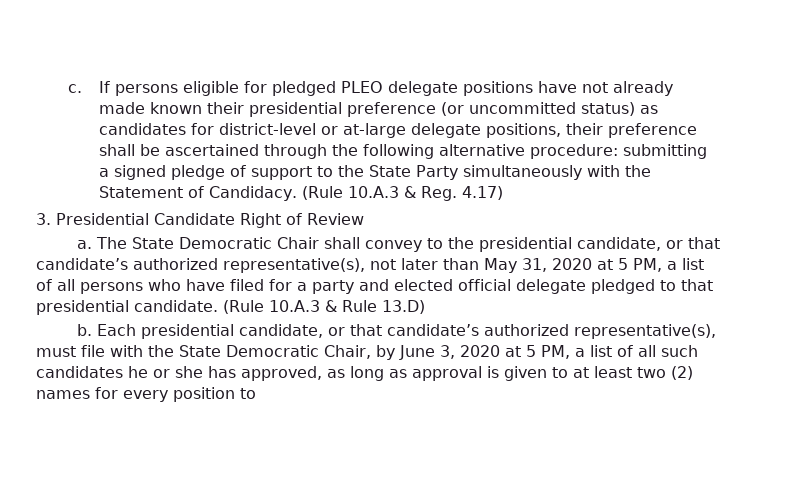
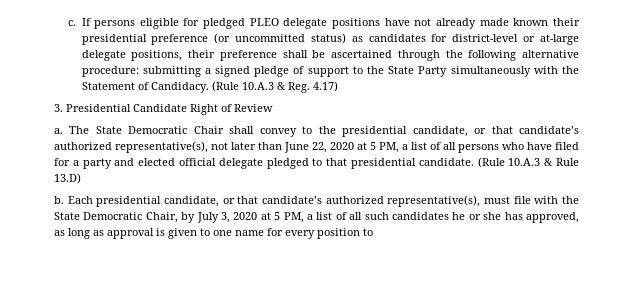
- The State Democratic Chair shall convey to the presidential candidate, or that candidate’s authorized representative(s), not later than May 31, 2020 at 5 PM, a list of all persons who have filed for a party and elected official delegate pledged to that presidential candidate.
+ The State Democratic Chair shall convey to the presidential candidate, or that candidate’s authorized representative(s), not later than June 22, 2020 at 5 PM, a list of all persons who have filed for a party and elected official delegate pledged to that presidential candidate.
- Each presidential candidate, or that candidate’s authorized representative(s), must file with the State Democratic Chair, by June 3, 2020 at 5 PM, a list of all such candidates he or she has approved, as long as approval is given to at least two (2) names for every position to
+ Each presidential candidate, or that candidate’s authorized representative(s), must file with the State Democratic Chair, by July 3, 2020 at 5 PM, a list of all such candidates he or she has approved, as long as approval is given to one name for every position to

